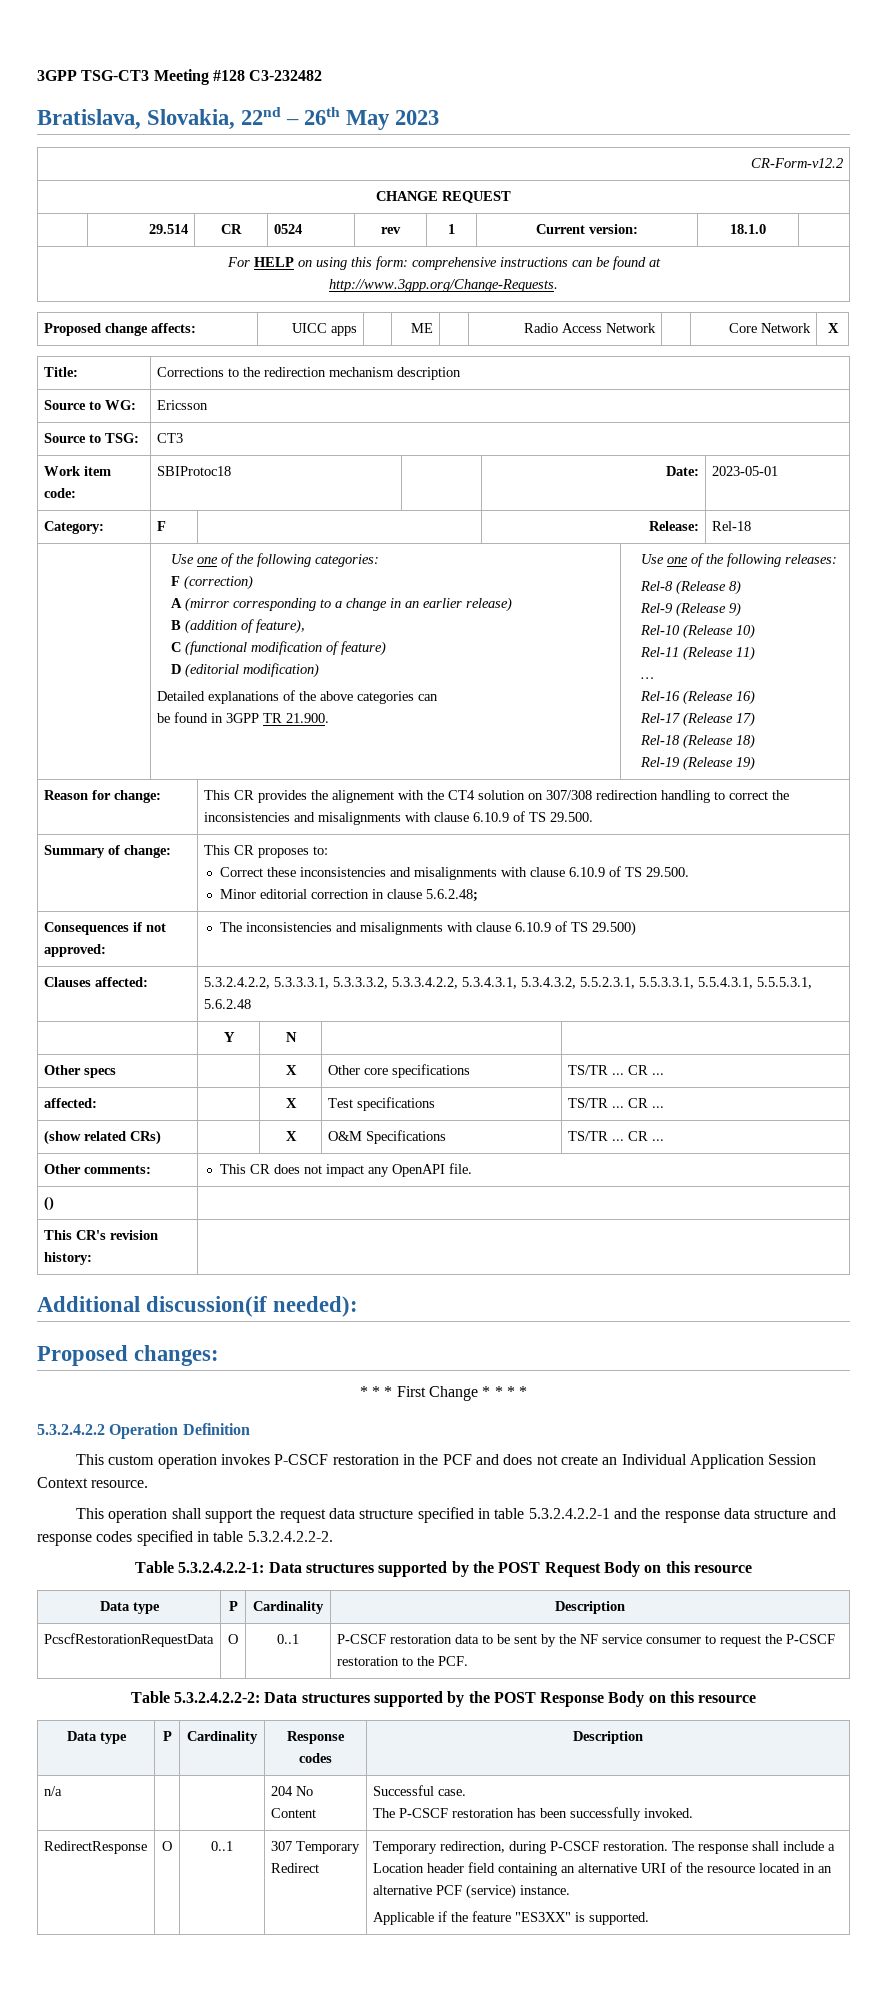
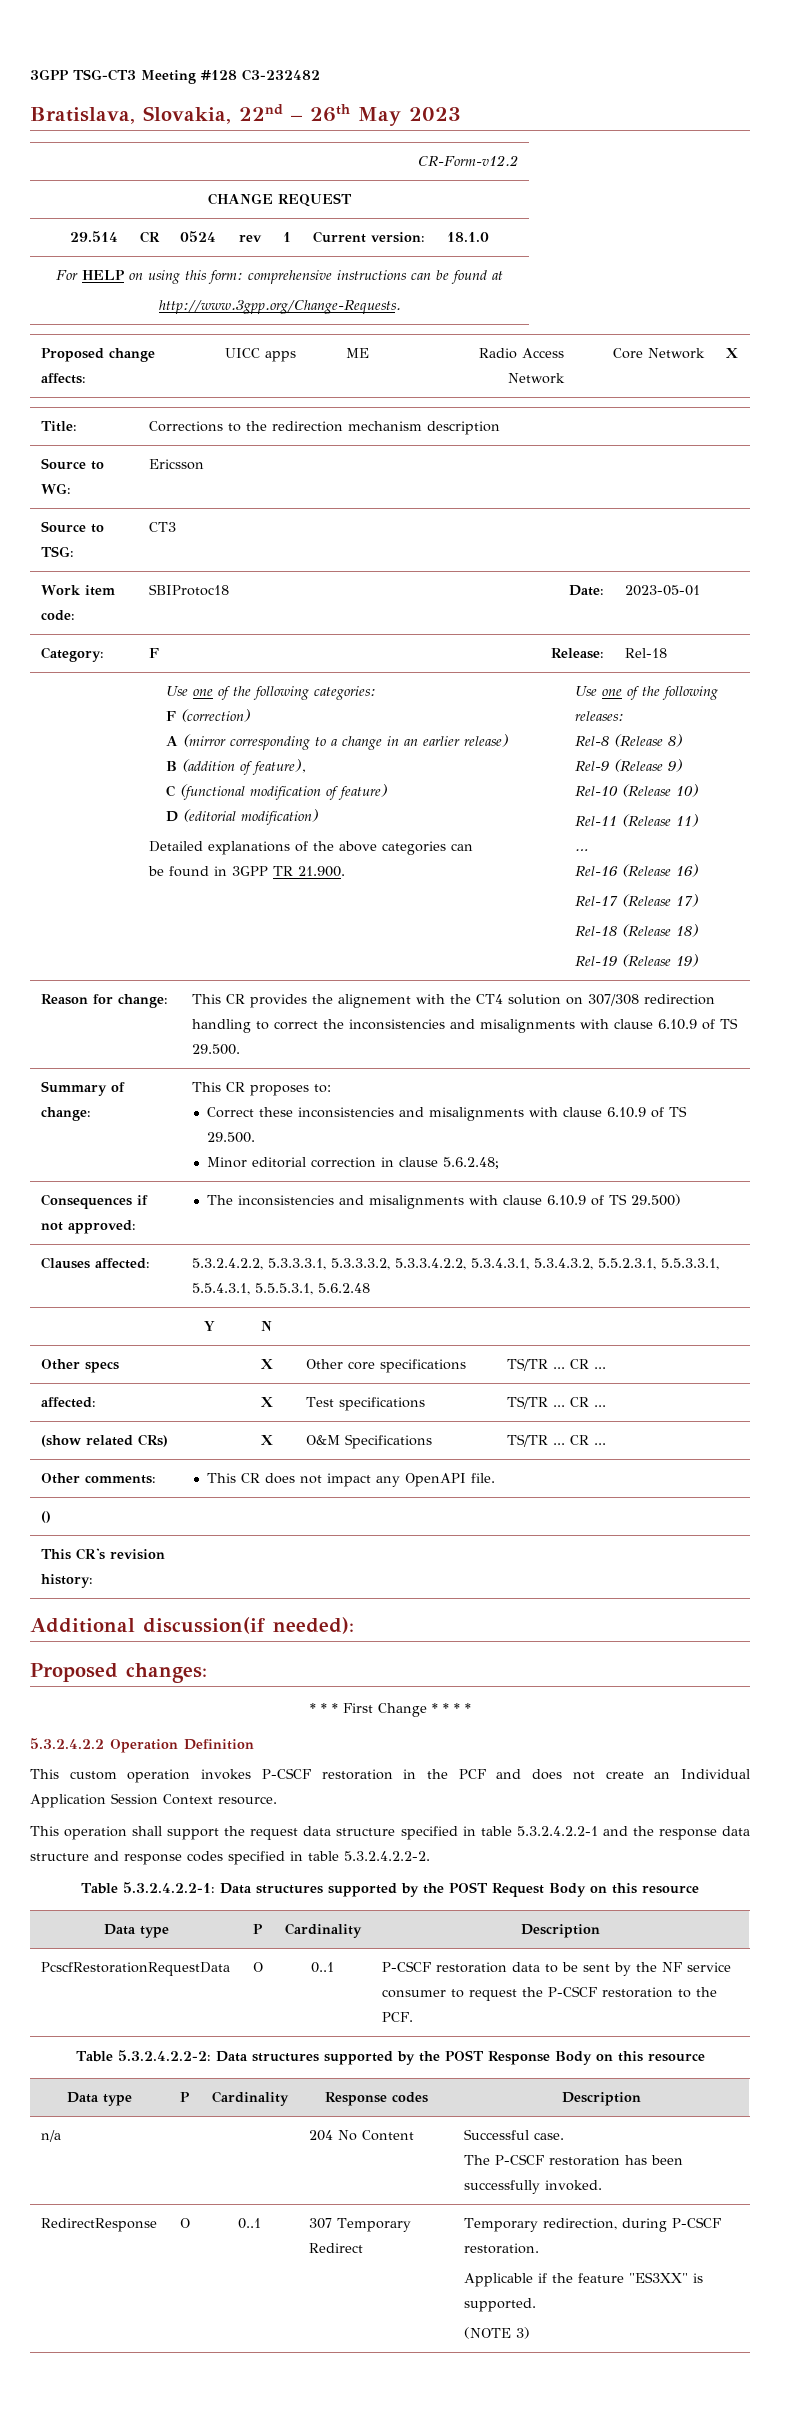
- RedirectResponse | O | 0..1 | 307 Temporary Redirect | Temporary redirection, during P-CSCF restoration. The response shall include a Location header field containing an alternative URI of the resource located in an alternative PCF (service) instance.
+ RedirectResponse | O | 0..1 | 307 Temporary Redirect | Temporary redirection, during P-CSCF restoration.
  Applicable if the feature "ES3XX" is supported.
+ (NOTE 3)

